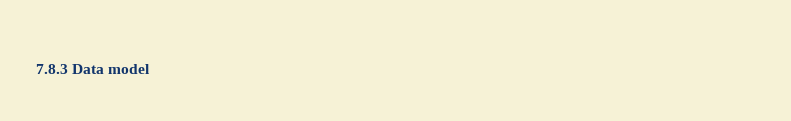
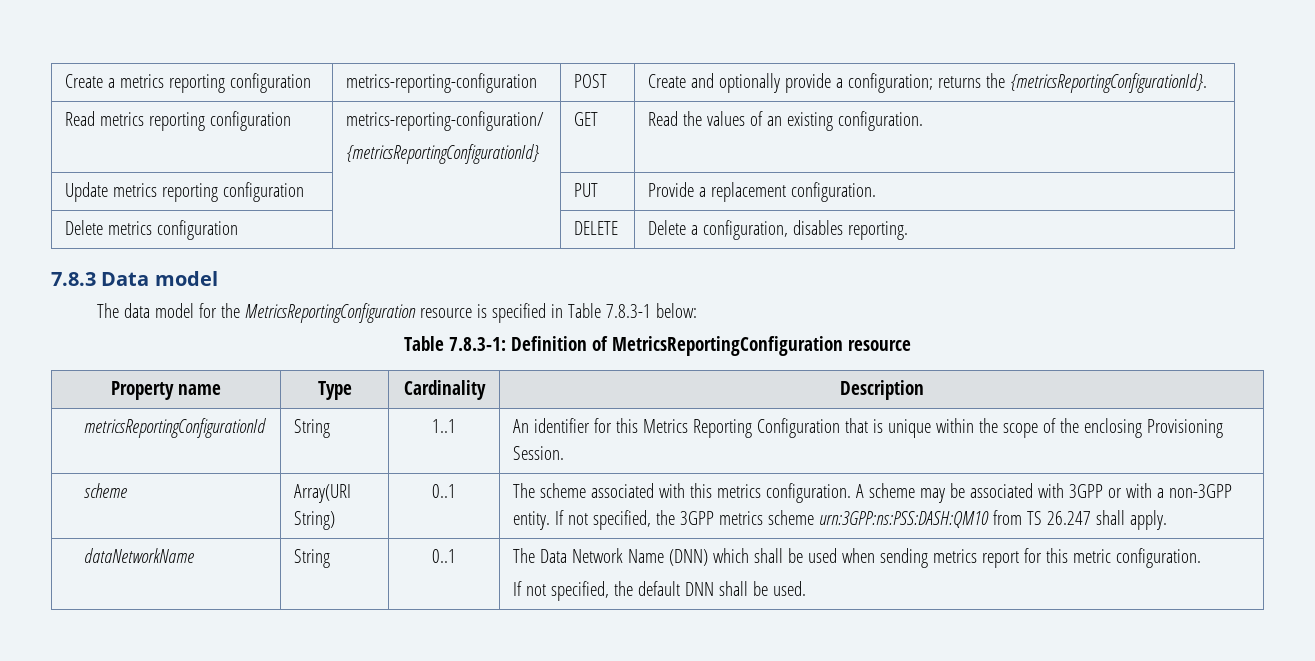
+ Create a metrics reporting configuration | metrics-reporting-configuration | POST | Create and optionally provide a configuration; returns the {metricsReportingConfigurationId}.
+ Read metrics reporting configuration | metrics-reporting-configuration/
+ {metricsReportingConfigurationId} | GET | Read the values of an existing configuration.
+ Update metrics reporting configuration | | PUT | Provide a replacement configuration.
+ Delete metrics configuration | | DELETE | Delete a configuration, disables reporting.
  7.8.3 Data model
+ The data model for the MetricsReportingConfiguration resource is specified in Table 7.8.3-1 below:
+ Table 7.8.3-1: Definition of MetricsReportingConfiguration resource
+ Property name | Type | Cardinality | Description
+ metricsReportingConfigurationId | String | 1..1 | An identifier for this Metrics Reporting Configuration that is unique within the scope of the enclosing Provisioning Session.
+ scheme | Array(URI String) | 0..1 | The scheme associated with this metrics configuration. A scheme may be associated with 3GPP or with a non-3GPP entity. If not specified, the 3GPP metrics scheme urn:3GPP:ns:PSS:DASH:QM10 from TS 26.247 shall apply.
+ dataNetworkName | String | 0..1 | The Data Network Name (DNN) which shall be used when sending metrics report for this metric configuration.
+ If not specified, the default DNN shall be used.

